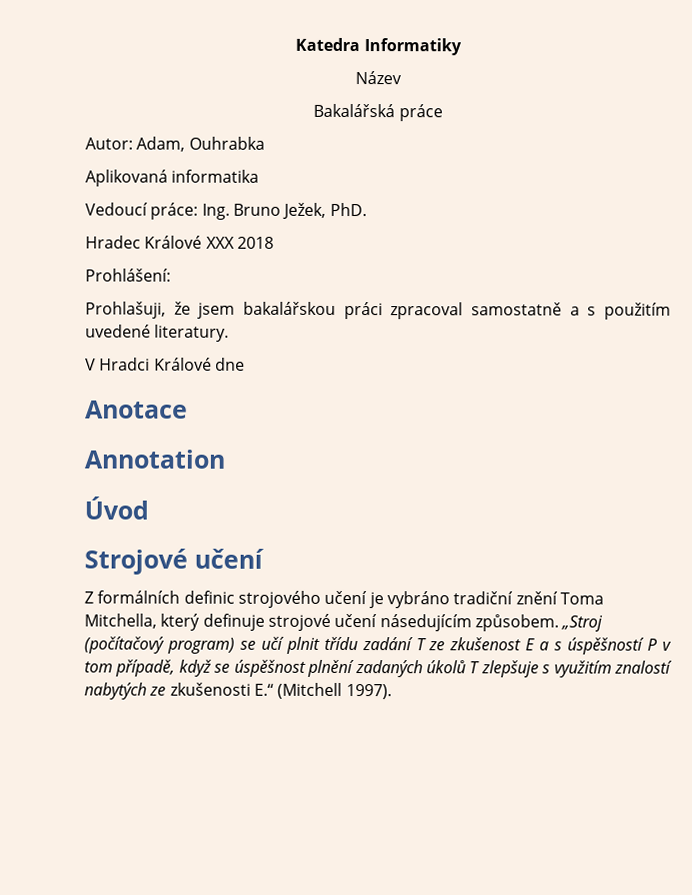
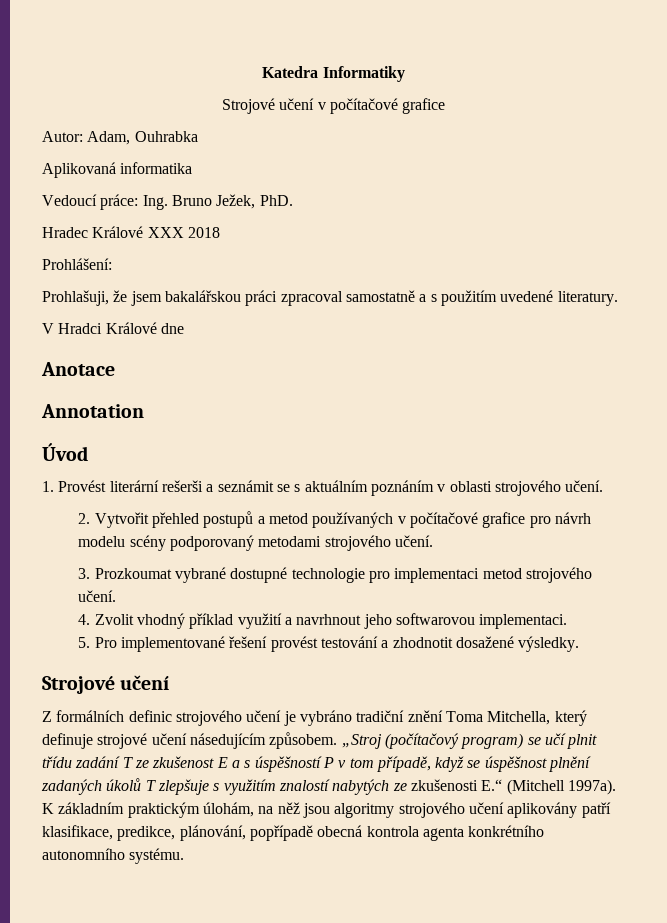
- Název
- Bakalářská práce
+ Strojové učení v počítačové grafice
+ 1. Provést literární rešerši a seznámit se s aktuálním poznáním v oblasti strojového učení.
+ 2. Vytvořit přehled postupů a metod používaných v počítačové grafice pro návrh modelu scény podporovaný metodami strojového učení.
+ 3. Prozkoumat vybrané dostupné technologie pro implementaci metod strojového učení.
+ 4. Zvolit vhodný příklad využití a navrhnout jeho softwarovou implementaci.
+ 5. Pro implementované řešení provést testování a zhodnotit dosažené výsledky.
- „Stroj (počítačový program) se učí plnit třídu zadání T ze zkušenost E a s úspěšností P v tom případě, když se úspěšnost plnění zadaných úkolů T zlepšuje s využitím znalostí nabytých ze zkušenosti E.“ (Mitchell 1997).
+ „Stroj (počítačový program) se učí plnit třídu zadání T ze zkušenost E a s úspěšností P v tom případě, když se úspěšnost plnění zadaných úkolů T zlepšuje s využitím znalostí nabytých ze zkušenosti E.“ (Mitchell 1997a). K základním praktickým úlohám, na něž jsou algoritmy strojového učení aplikovány patří klasifikace, predikce, plánování, popřípadě obecná kontrola agenta konkrétního autonomního systému.

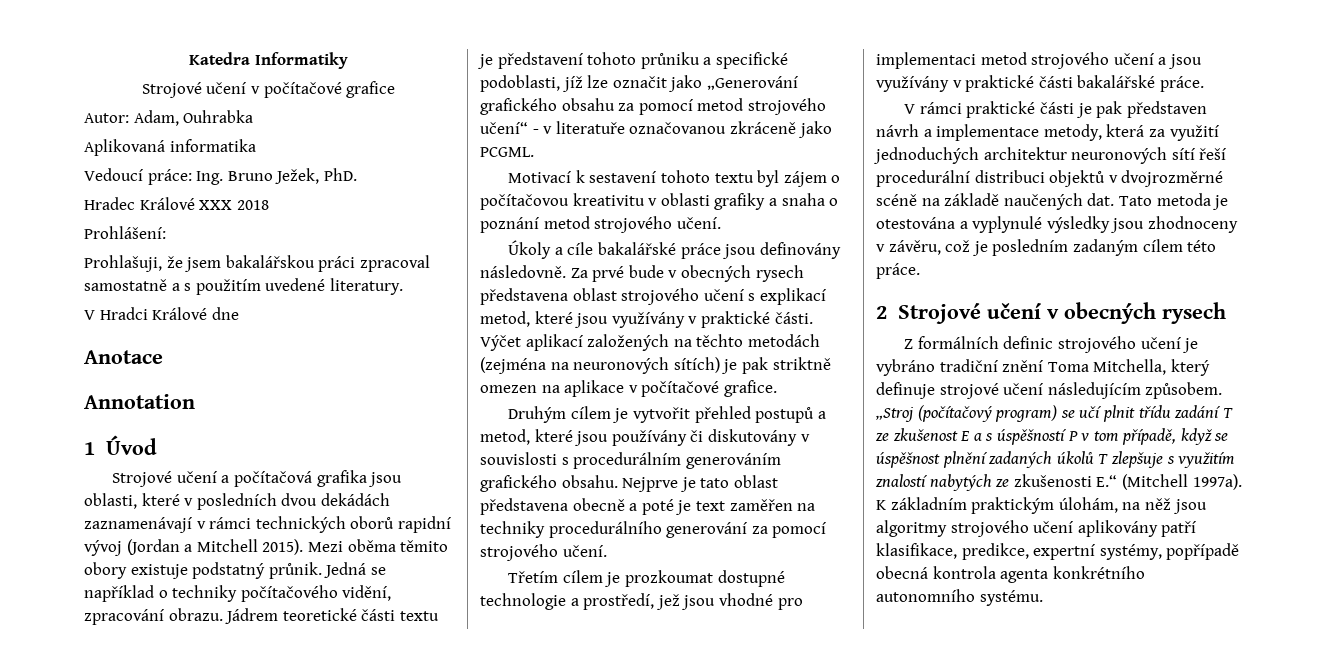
- Úvod
+ 1 Úvod
- 1. Provést literární rešerši a seznámit se s aktuálním poznáním v oblasti strojového učení.
- 2. Vytvořit přehled postupů a metod používaných v počítačové grafice pro návrh modelu scény podporovaný metodami strojového učení.
- 3. Prozkoumat vybrané dostupné technologie pro implementaci metod strojového učení.
- 4. Zvolit vhodný příklad využití a navrhnout jeho softwarovou implementaci.
- 5. Pro implementované řešení provést testování a zhodnotit dosažené výsledky.
- Strojové učení
+ Strojové učení a počítačová grafika jsou oblasti, které v posledních dvou dekádách zaznamenávají v rámci technických oborů rapidní vývoj (Jordan a Mitchell 2015). Mezi oběma těmito obory existuje podstatný průnik. Jedná se například o techniky počítačového vidění, zpracování obrazu. Jádrem teoretické části textu je představení tohoto průniku a specifické podoblasti, jíž lze označit jako „Generování grafického obsahu za pomocí metod strojového učení“ - v literatuře označovanou zkráceně jako PCGML.
+ Motivací k sestavení tohoto textu byl zájem o počítačovou kreativitu v oblasti grafiky a snaha o poznání metod strojového učení.
+ Úkoly a cíle bakalářské práce jsou definovány následovně. Za prvé bude v obecných rysech představena oblast strojového učení s explikací metod, které jsou využívány v praktické části. Výčet aplikací založených na těchto metodách (zejména na neuronových sítích) je pak striktně omezen na aplikace v počítačové grafice.
+ Druhým cílem je vytvořit přehled postupů a metod, které jsou používány či diskutovány v souvislosti s procedurálním generováním grafického obsahu. Nejprve je tato oblast představena obecně a poté je text zaměřen na techniky procedurálního generování za pomocí strojového učení.
+ Třetím cílem je prozkoumat dostupné technologie a prostředí, jež jsou vhodné pro implementaci metod strojového učení a jsou využívány v praktické části bakalářské práce.
+ V rámci praktické části je pak představen návrh a implementace metody, která za využití jednoduchých architektur neuronových sítí řeší procedurální distribuci objektů v dvojrozměrné scéně na základě naučených dat. Tato metoda je otestována a vyplynulé výsledky jsou zhodnoceny v závěru, což je posledním zadaným cílem této práce.
+ 2 Strojové učení v obecných rysech
- Z formálních definic strojového učení je vybráno tradiční znění Toma Mitchella, který definuje strojové učení násedujícím způsobem.
+ Z formálních definic strojového učení je vybráno tradiční znění Toma Mitchella, který definuje strojové učení následujícím způsobem.
- K základním praktickým úlohám, na něž jsou algoritmy strojového učení aplikovány patří klasifikace, predikce, plánování, popřípadě obecná kontrola agenta konkrétního autonomního systému.
+ K základním praktickým úlohám, na něž jsou algoritmy strojového učení aplikovány patří klasifikace, predikce, expertní systémy, popřípadě obecná kontrola agenta konkrétního autonomního systému.

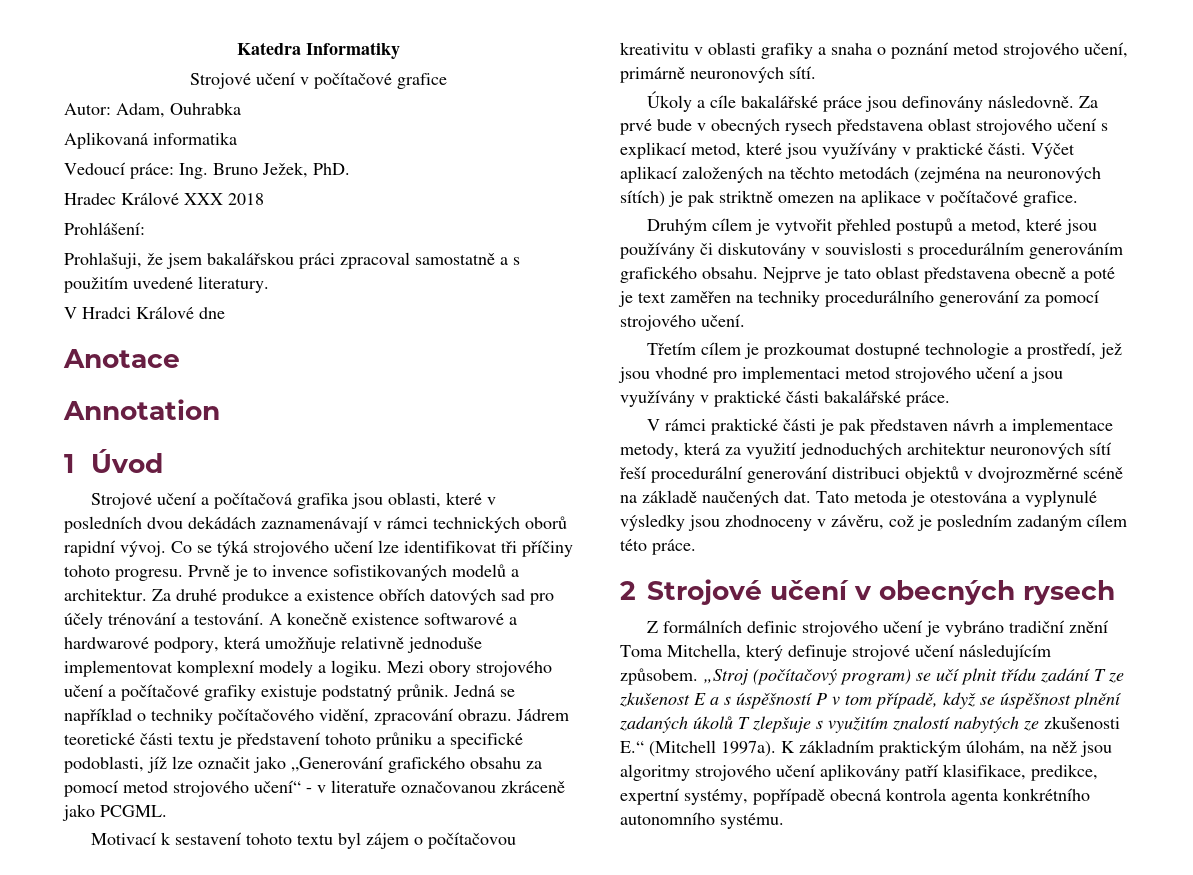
- Strojové učení a počítačová grafika jsou oblasti, které v posledních dvou dekádách zaznamenávají v rámci technických oborů rapidní vývoj (Jordan a Mitchell 2015). Mezi oběma těmito obory existuje podstatný průnik.
+ Strojové učení a počítačová grafika jsou oblasti, které v posledních dvou dekádách zaznamenávají v rámci technických oborů rapidní vývoj. Co se týká strojového učení lze identifikovat tři příčiny tohoto progresu. Prvně je to invence sofistikovaných modelů a architektur. Za druhé produkce a existence obřích datových sad pro účely trénování a testování. A konečně existence softwarové a hardwarové podpory, která umožňuje relativně jednoduše implementovat komplexní modely a logiku. Mezi obory strojového učení a počítačové grafiky existuje podstatný průnik.
- Motivací k sestavení tohoto textu byl zájem o počítačovou kreativitu v oblasti grafiky a snaha o poznání metod strojového učení.
+ Motivací k sestavení tohoto textu byl zájem o počítačovou kreativitu v oblasti grafiky a snaha o poznání metod strojového učení, primárně neuronových sítí.
- V rámci praktické části je pak představen návrh a implementace metody, která za využití jednoduchých architektur neuronových sítí řeší procedurální distribuci objektů v dvojrozměrné scéně na základě naučených dat.
+ V rámci praktické části je pak představen návrh a implementace metody, která za využití jednoduchých architektur neuronových sítí řeší procedurální generování distribuci objektů v dvojrozměrné scéně na základě naučených dat.

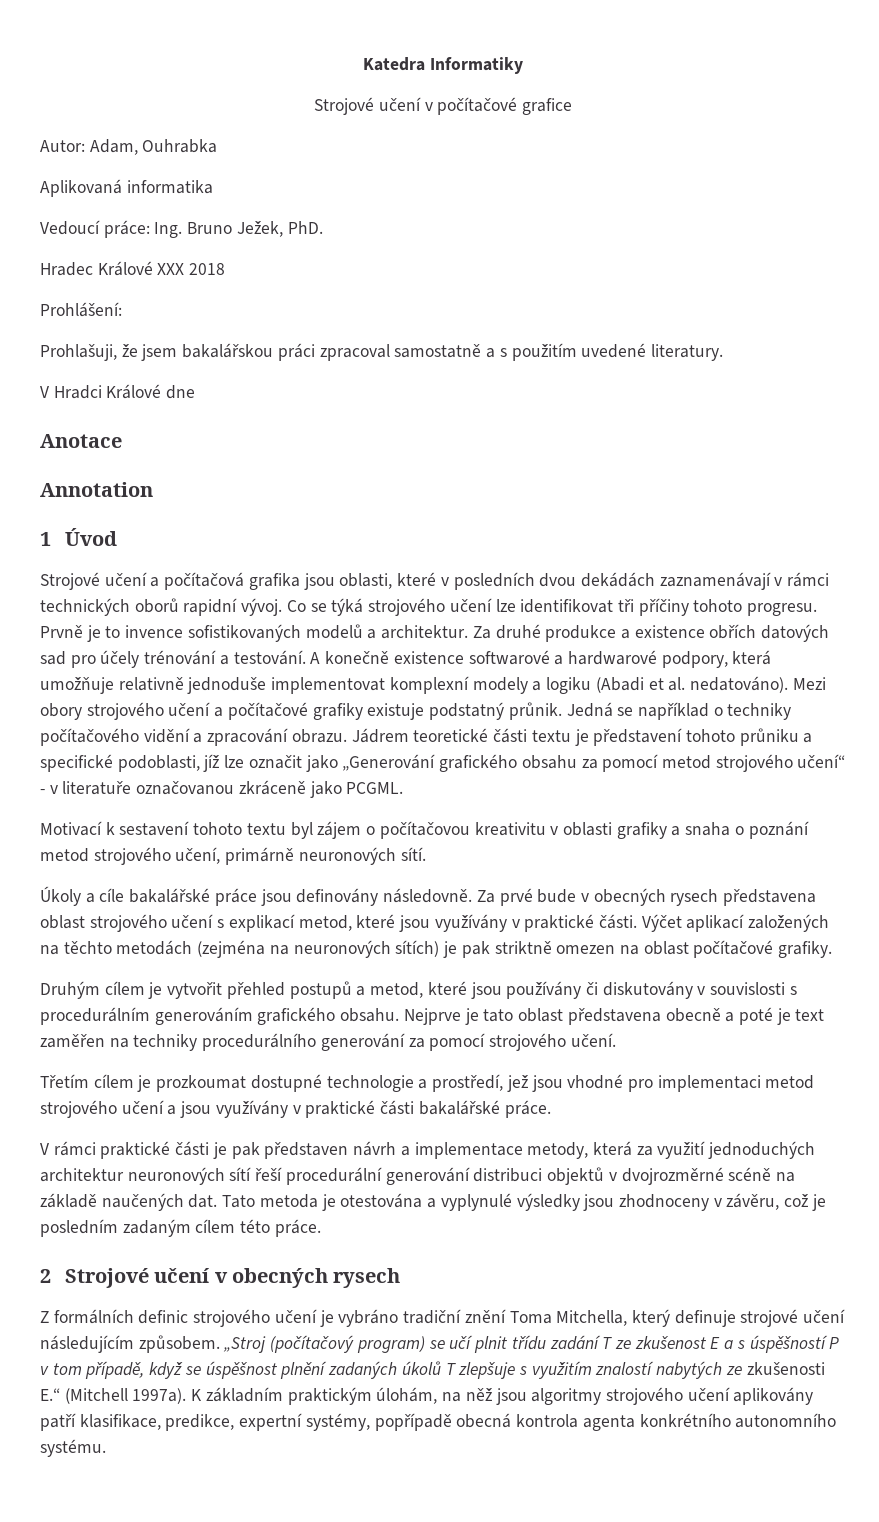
- A konečně existence softwarové a hardwarové podpory, která umožňuje relativně jednoduše implementovat komplexní modely a logiku.
+ A konečně existence softwarové a hardwarové podpory, která umožňuje relativně jednoduše implementovat komplexní modely a logiku (Abadi et al. nedatováno).
- Jedná se například o techniky počítačového vidění, zpracování obrazu.
+ Jedná se například o techniky počítačového vidění a zpracování obrazu.
- Výčet aplikací založených na těchto metodách (zejména na neuronových sítích) je pak striktně omezen na aplikace v počítačové grafice.
+ Výčet aplikací založených na těchto metodách (zejména na neuronových sítích) je pak striktně omezen na oblast počítačové grafiky.

